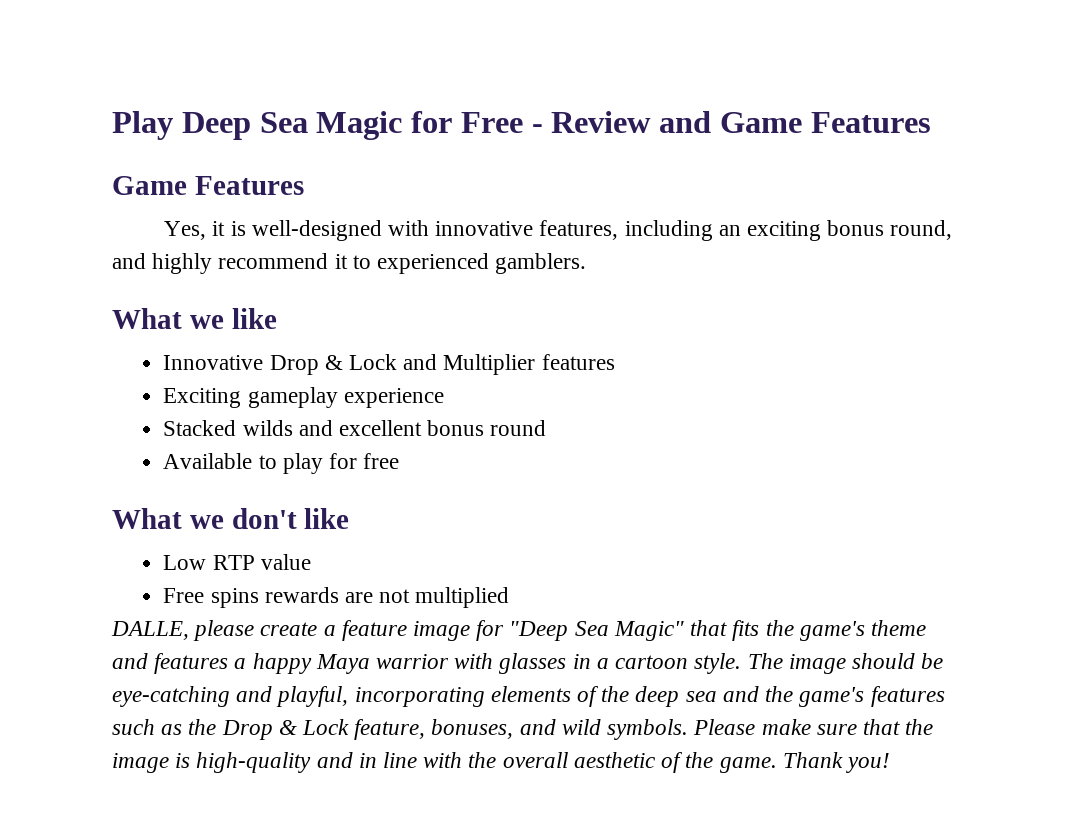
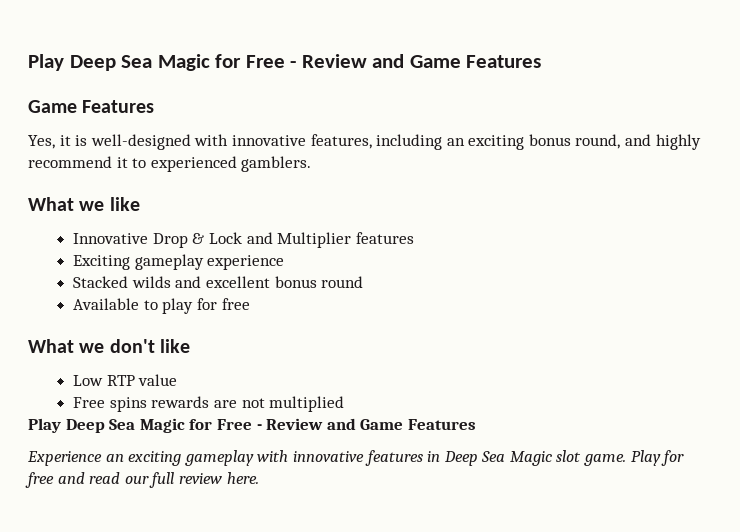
  Free spins rewards are not multiplied
- DALLE, please create a feature image for "Deep Sea Magic" that fits the game's theme and features a happy Maya warrior with glasses in a cartoon style. The image should be eye-catching and playful, incorporating elements of the deep sea and the game's features such as the Drop & Lock feature, bonuses, and wild symbols. Please make sure that the image is high-quality and in line with the overall aesthetic of the game. Thank you!
+ Play Deep Sea Magic for Free - Review and Game Features
+ Experience an exciting gameplay with innovative features in Deep Sea Magic slot game. Play for free and read our full review here.

